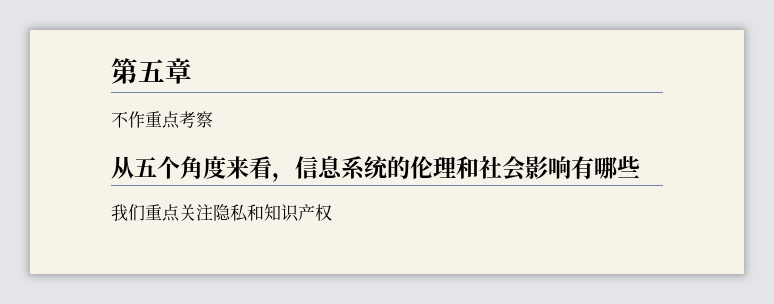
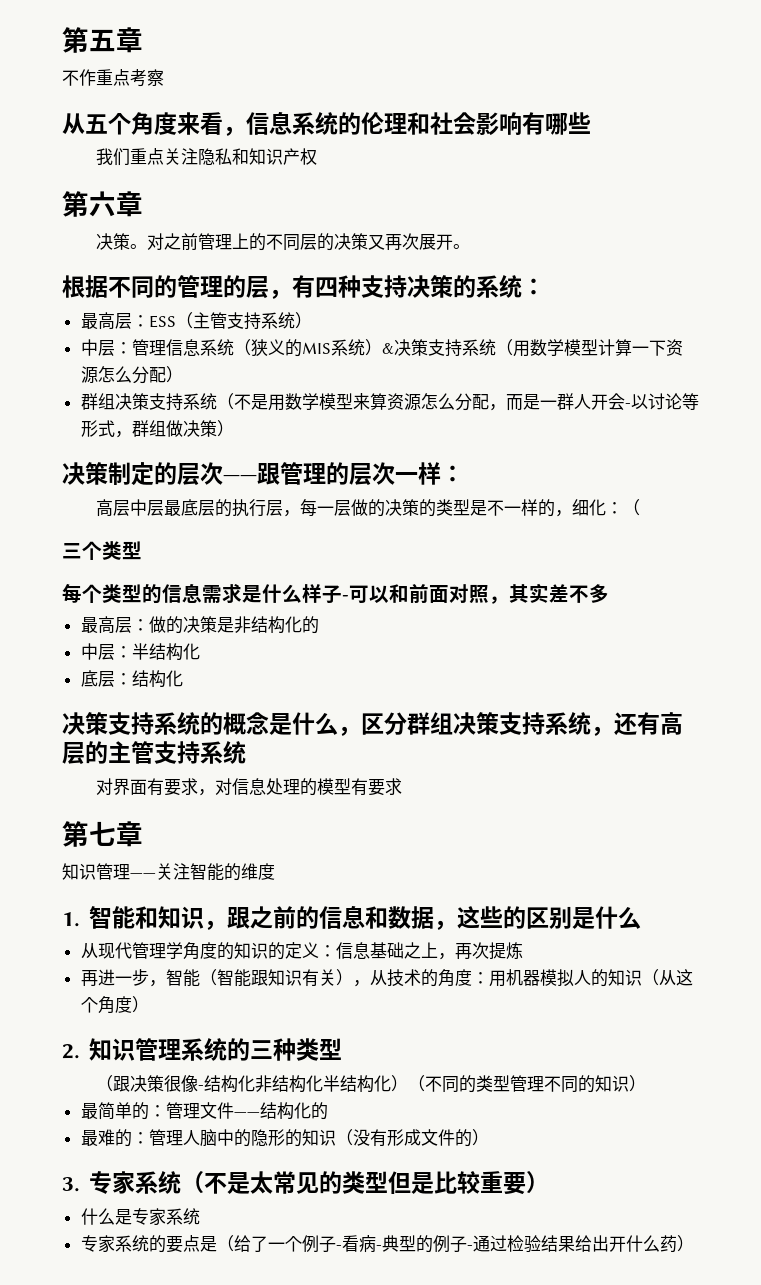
+ 第六章
+ 决策。对之前管理上的不同层的决策又再次展开。
+ 根据不同的管理的层，有四种支持决策的系统：
+ 最高层：ESS（主管支持系统）
+ 中层：管理信息系统（狭义的MIS系统）&决策支持系统（用数学模型计算一下资源怎么分配）
+ 群组决策支持系统（不是用数学模型来算资源怎么分配，而是一群人开会-以讨论等形式，群组做决策）
+ 决策制定的层次——跟管理的层次一样：
+ 高层中层最底层的执行层，每一层做的决策的类型是不一样的，细化：（
+ 三个类型
+ 每个类型的信息需求是什么样子-可以和前面对照，其实差不多
+ 最高层：做的决策是非结构化的
+ 中层：半结构化
+ 底层：结构化
+ 决策支持系统的概念是什么，区分群组决策支持系统，还有高层的主管支持系统
+ 对界面有要求，对信息处理的模型有要求
+ 第七章
+ 知识管理——关注智能的维度
+ 1.智能和知识，跟之前的信息和数据，这些的区别是什么
+ 从现代管理学角度的知识的定义：信息基础之上，再次提炼
+ 再进一步，智能（智能跟知识有关），从技术的角度：用机器模拟人的知识（从这个角度）
+ 2.知识管理系统的三种类型
+ （跟决策很像-结构化非结构化半结构化）（不同的类型管理不同的知识）
+ 最简单的：管理文件——结构化的
+ 最难的：管理人脑中的隐形的知识（没有形成文件的）
+ 3.专家系统（不是太常见的类型但是比较重要）
+ 什么是专家系统
+ 专家系统的要点是（给了一个例子-看病-典型的例子-通过检验结果给出开什么药）

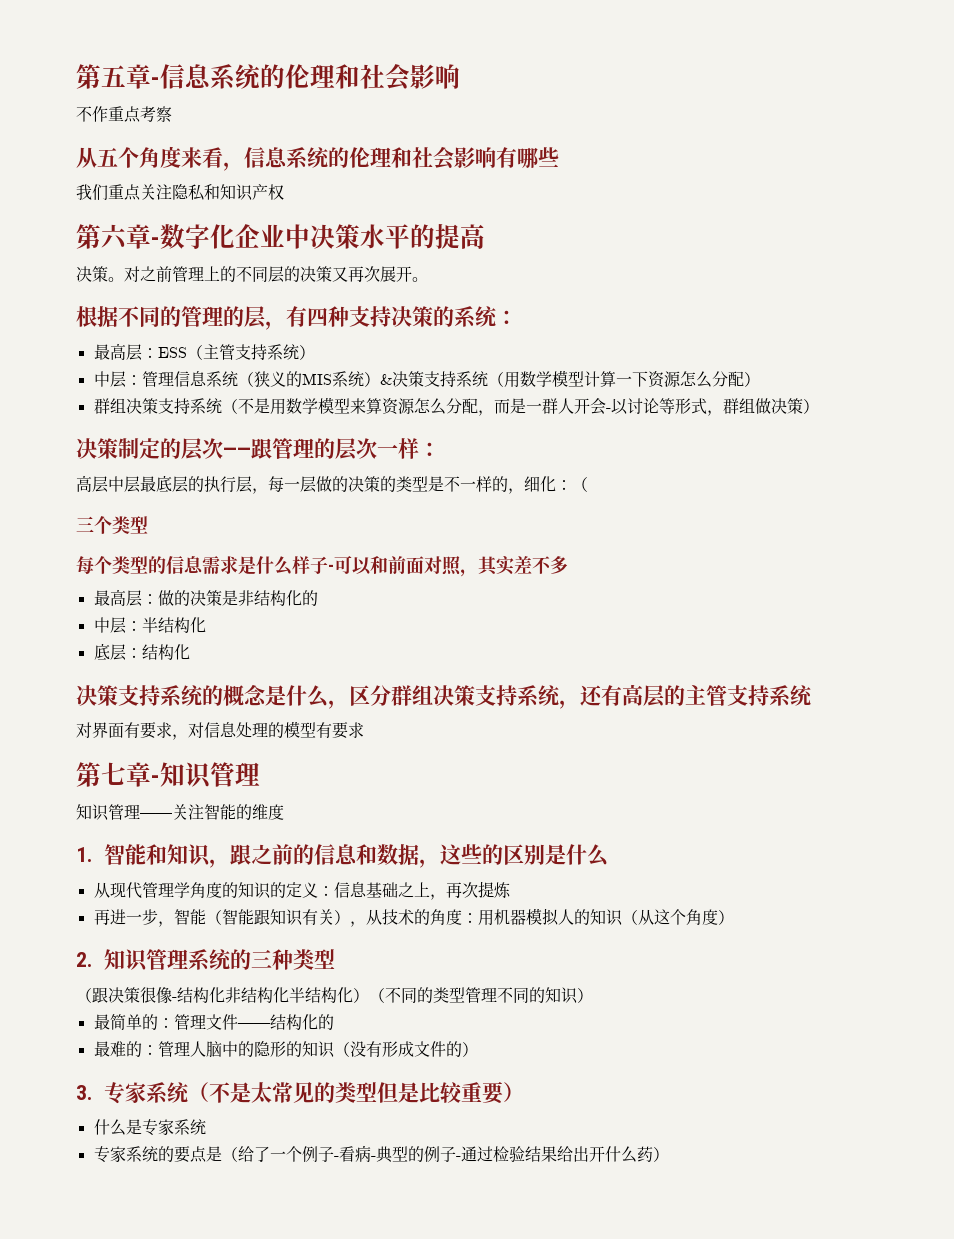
- 第五章
+ 第五章-信息系统的伦理和社会影响
- 第六章
+ 第六章-数字化企业中决策水平的提高
- 第七章
+ 第七章-知识管理

